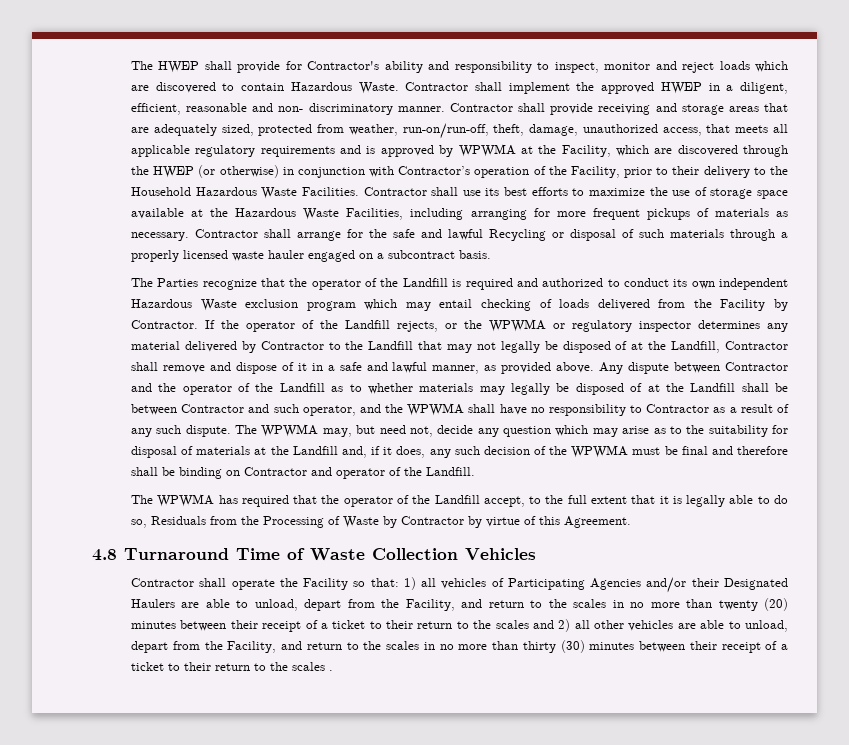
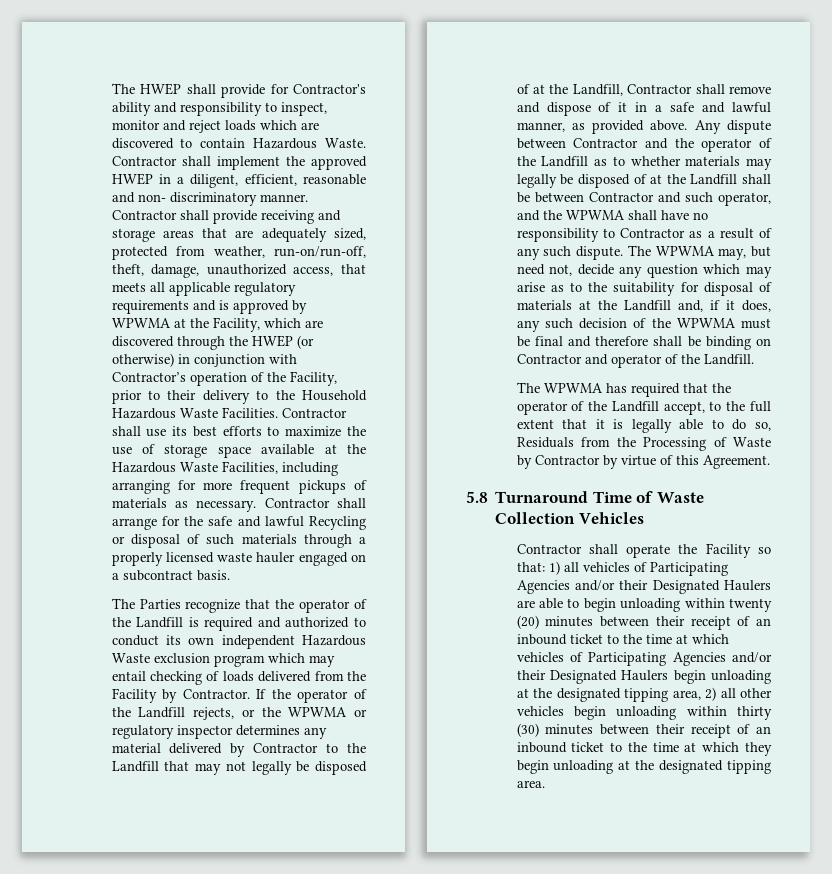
- 4.8 Turnaround Time of Waste Collection Vehicles
+ 5.8 Turnaround Time of Waste Collection Vehicles
- Contractor shall operate the Facility so that: 1) all vehicles of Participating Agencies and/or their Designated Haulers are able to unload, depart from the Facility, and return to the scales in no more than twenty (20) minutes between their receipt of a ticket to their return to the scales and 2) all other vehicles are able to unload, depart from the Facility, and return to the scales in no more than thirty (30) minutes between their receipt of a ticket to their return to the scales .
+ Contractor shall operate the Facility so that: 1) all vehicles of Participating Agencies and/or their Designated Haulers are able to begin unloading within twenty (20) minutes between their receipt of an inbound ticket to the time at which vehicles of Participating Agencies and/or their Designated Haulers begin unloading at the designated tipping area, 2) all other vehicles begin unloading within thirty (30) minutes between their receipt of an inbound ticket to the time at which they begin unloading at the designated tipping area.

